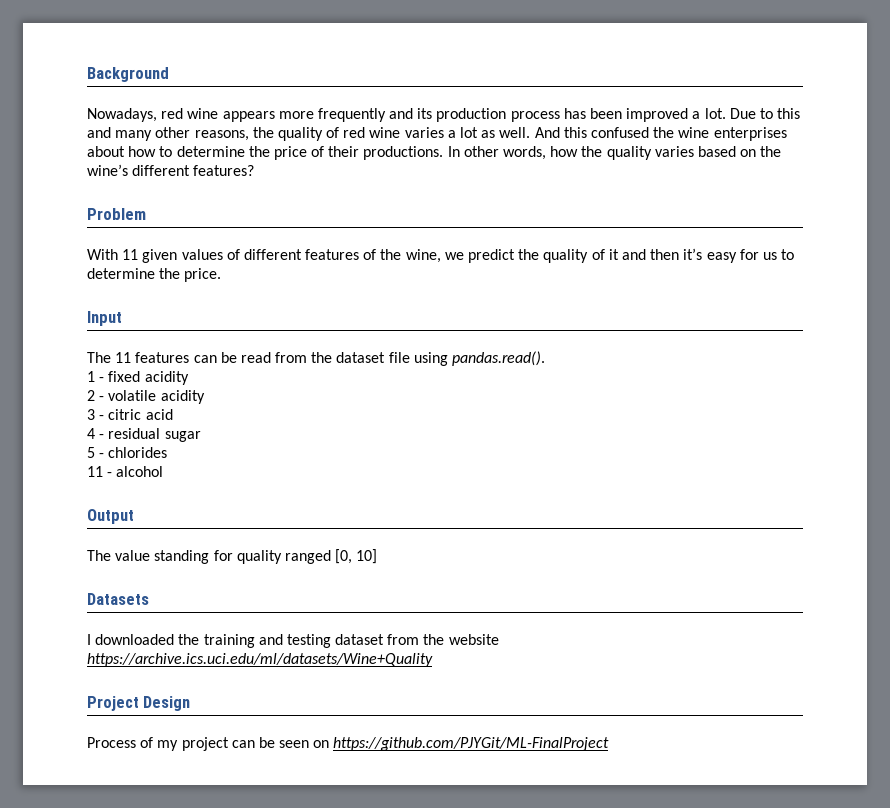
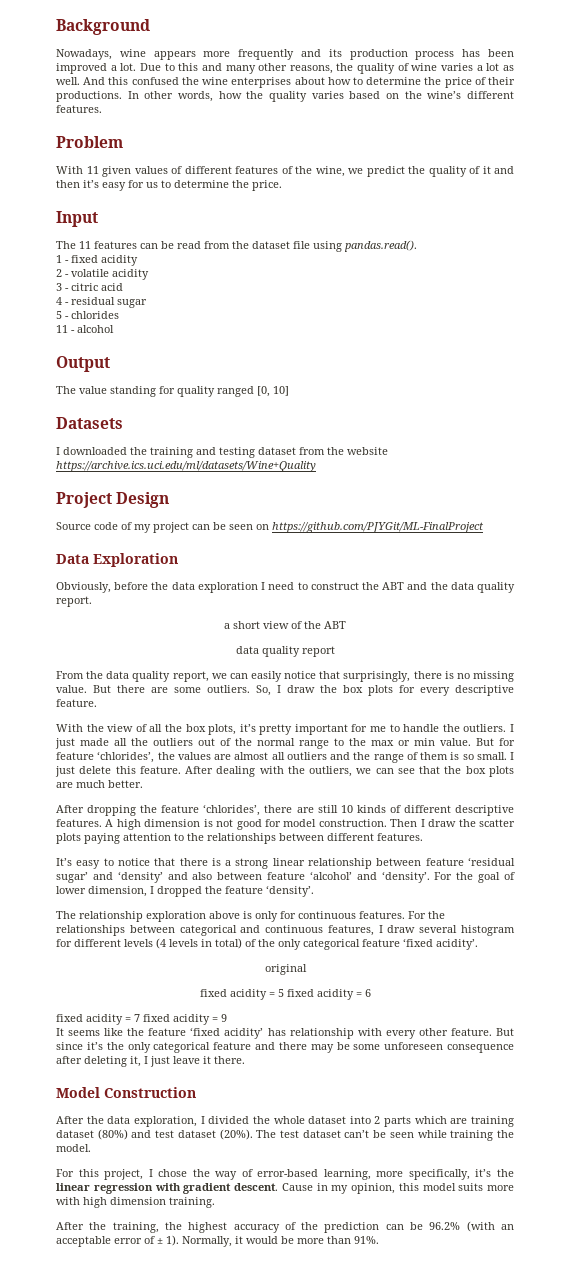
- Nowadays, red wine appears more frequently and its production process has been improved a lot.
+ Nowadays, wine appears more frequently and its production process has been improved a lot.
- Due to this and many other reasons, the quality of red wine varies a lot as well.
+ Due to this and many other reasons, the quality of wine varies a lot as well.
- In other words, how the quality varies based on the wine’s different features?
+ In other words, how the quality varies based on the wine’s different features.
- Process of my project can be seen on https://github.com/PJYGit/ML-FinalProject
+ Source code of my project can be seen on https://github.com/PJYGit/ML-FinalProject
+ Data Exploration
+ Obviously, before the data exploration I need to construct the ABT and the data quality report.
+ a short view of the ABT
+ data quality report
+ From the data quality report, we can easily notice that surprisingly, there is no missing value. But there are some outliers. So, I draw the box plots for every descriptive feature.
+ With the view of all the box plots, it’s pretty important for me to handle the outliers. I just made all the outliers out of the normal range to the max or min value. But for feature ‘chlorides’, the values are almost all outliers and the range of them is so small. I just delete this feature. After dealing with the outliers, we can see that the box plots are much better.
+ After dropping the feature ‘chlorides’, there are still 10 kinds of different descriptive features. A high dimension is not good for model construction. Then I draw the scatter plots paying attention to the relationships between different features.
+ It’s easy to notice that there is a strong linear relationship between feature ‘residual sugar’ and ‘density’ and also between feature ‘alcohol’ and ‘density’. For the goal of lower dimension, I dropped the feature ‘density’.
+ The relationship exploration above is only for continuous features. For the relationships between categorical and continuous features, I draw several histogram for different levels (4 levels in total) of the only categorical feature ‘fixed acidity’.
+ original
+ fixed acidity = 5 fixed acidity = 6
+ fixed acidity = 7 fixed acidity = 9
+ It seems like the feature ‘fixed acidity’ has relationship with every other feature. But since it’s the only categorical feature and there may be some unforeseen consequence after deleting it, I just leave it there.
+ Model Construction
+ After the data exploration, I divided the whole dataset into 2 parts which are training dataset (80%) and test dataset (20%). The test dataset can’t be seen while training the model.
+ For this project, I chose the way of error-based learning, more specifically, it’s the linear regression with gradient descent. Cause in my opinion, this model suits more with high dimension training.
+ After the training, the highest accuracy of the prediction can be 96.2% (with an acceptable error of ± 1). Normally, it would be more than 91%.

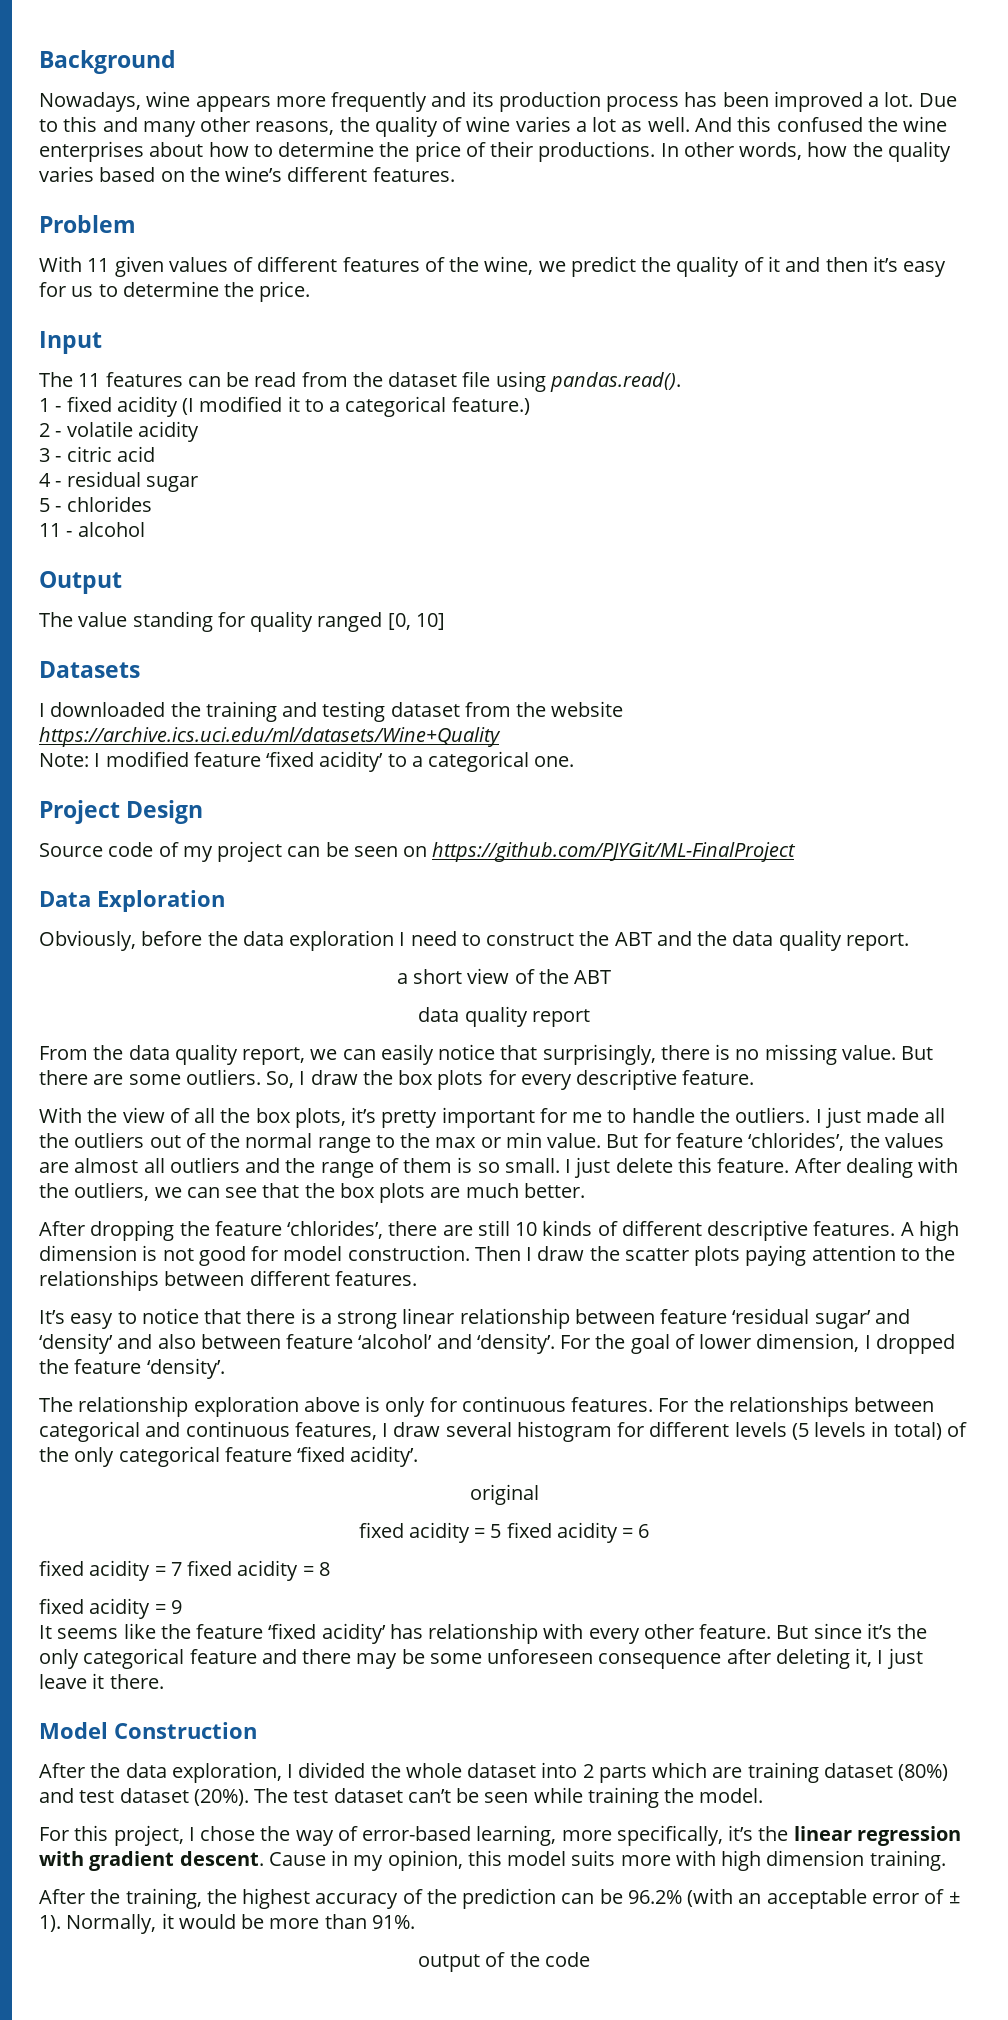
- 1 - fixed acidity
+ 1 - fixed acidity (I modified it to a categorical feature.)
+ Note: I modified feature ‘fixed acidity’ to a categorical one.
- For the relationships between categorical and continuous features, I draw several histogram for different levels (4 levels in total) of the only categorical feature ‘fixed acidity’.
+ For the relationships between categorical and continuous features, I draw several histogram for different levels (5 levels in total) of the only categorical feature ‘fixed acidity’.
- fixed acidity = 7 fixed acidity = 9
+ fixed acidity = 7 fixed acidity = 8
+ fixed acidity = 9
+ output of the code

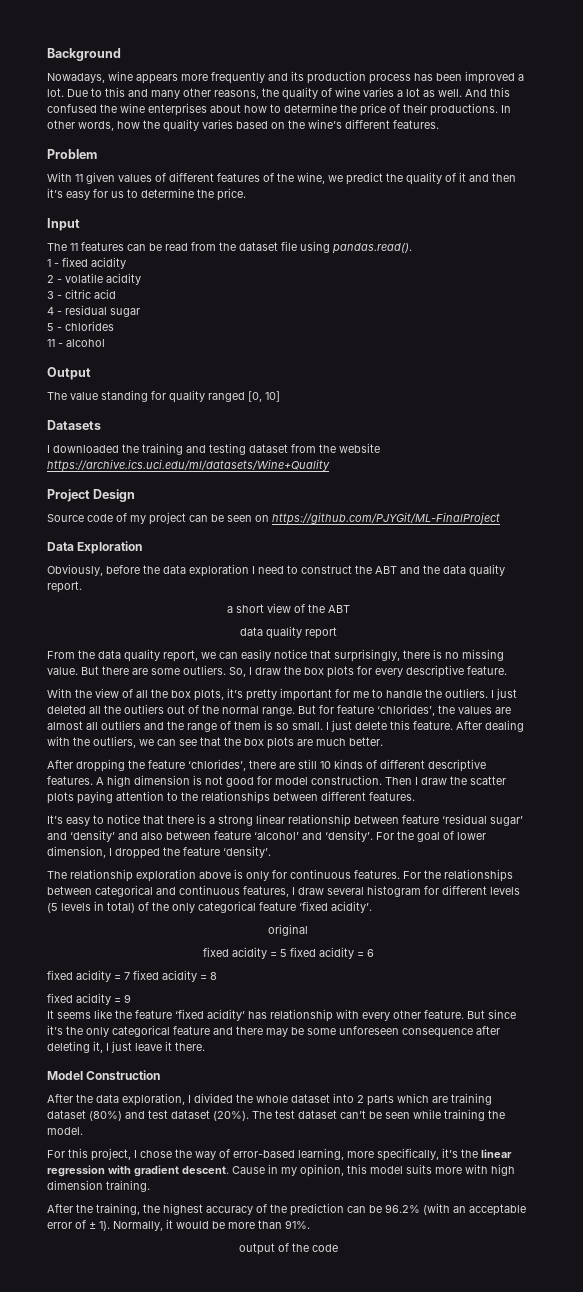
- 1 - fixed acidity (I modified it to a categorical feature.)
+ 1 - fixed acidity
- Note: I modified feature ‘fixed acidity’ to a categorical one.
- I just made all the outliers out of the normal range to the max or min value.
+ I just deleted all the outliers out of the normal range.

